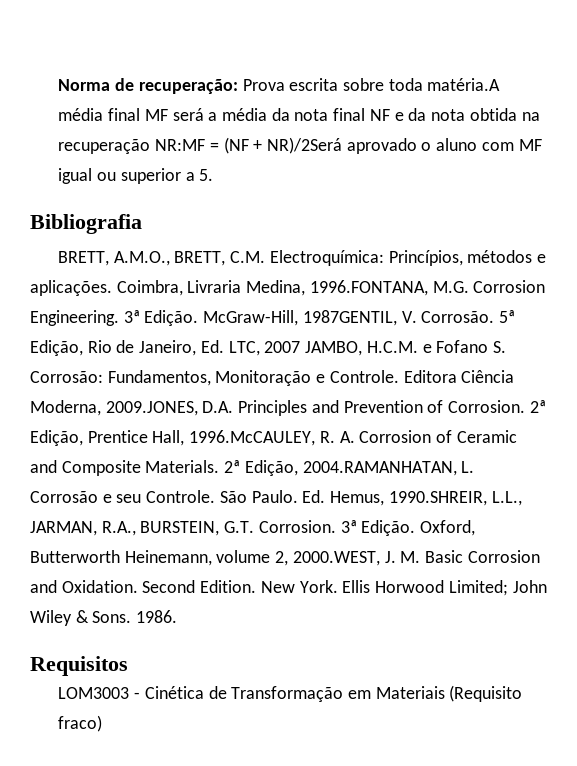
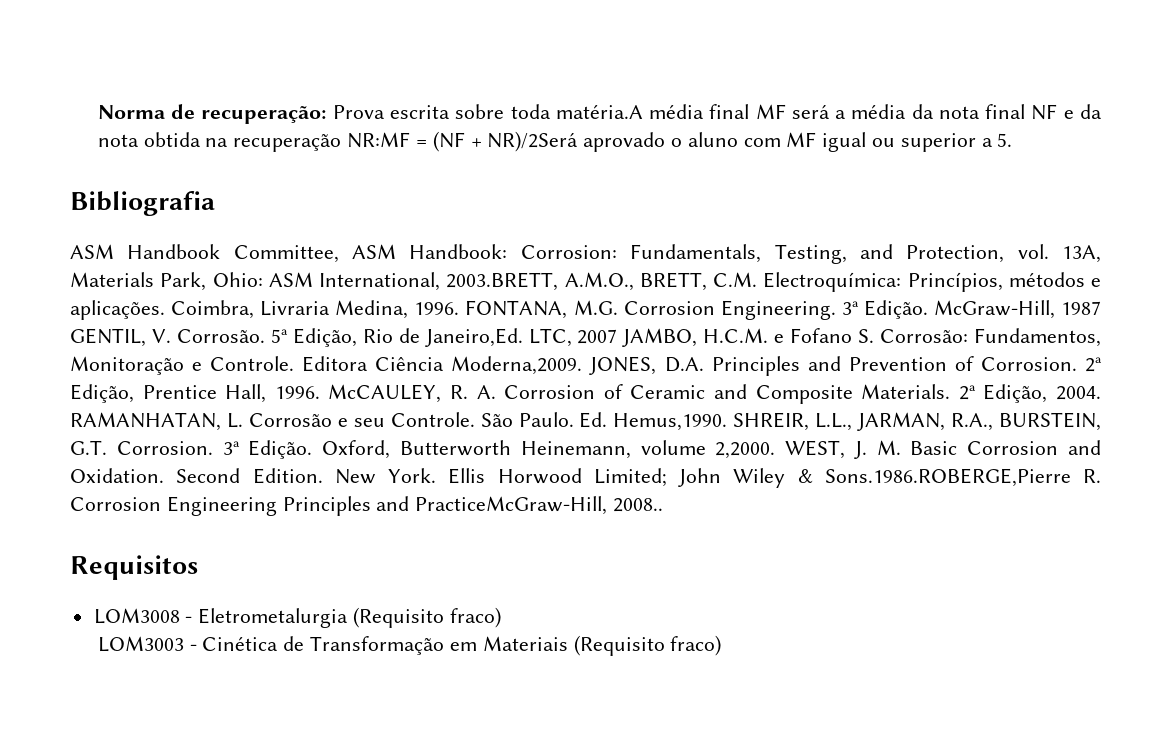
- BRETT, A.M.O., BRETT, C.M. Electroquímica: Princípios, métodos e aplicações.
+ ASM Handbook Committee, ASM Handbook: Corrosion: Fundamentals, Testing, and Protection, vol. 13A, Materials Park, Ohio: ASM International, 2003.BRETT, A.M.O., BRETT, C.M. Electroquímica: Princípios, métodos e aplicações.
- Coimbra, Livraria Medina, 1996.FONTANA, M.G. Corrosion Engineering.
+ Coimbra, Livraria Medina, 1996. FONTANA, M.G. Corrosion Engineering.
- McGraw-Hill, 1987GENTIL, V. Corrosão.
+ McGraw-Hill, 1987 GENTIL, V. Corrosão.
- 5ª Edição, Rio de Janeiro, Ed. LTC, 2007 JAMBO, H.C.M. e Fofano S. Corrosão: Fundamentos, Monitoração e Controle.
+ 5ª Edição, Rio de Janeiro,Ed. LTC, 2007 JAMBO, H.C.M. e Fofano S. Corrosão: Fundamentos, Monitoração e Controle.
- Editora Ciência Moderna, 2009.JONES, D.A. Principles and Prevention of Corrosion.
+ Editora Ciência Moderna,2009. JONES, D.A. Principles and Prevention of Corrosion.
- 2ª Edição, Prentice Hall, 1996.McCAULEY, R. A. Corrosion of Ceramic and Composite Materials.
+ 2ª Edição, Prentice Hall, 1996. McCAULEY, R. A. Corrosion of Ceramic and Composite Materials.
- 2ª Edição, 2004.RAMANHATAN, L. Corrosão e seu Controle.
+ 2ª Edição, 2004. RAMANHATAN, L. Corrosão e seu Controle.
- Ed. Hemus, 1990.SHREIR, L.L., JARMAN, R.A., BURSTEIN, G.T. Corrosion.
+ Ed. Hemus,1990. SHREIR, L.L., JARMAN, R.A., BURSTEIN, G.T. Corrosion.
- Oxford, Butterworth Heinemann, volume 2, 2000.WEST, J. M. Basic Corrosion and Oxidation.
+ Oxford, Butterworth Heinemann, volume 2,2000. WEST, J. M. Basic Corrosion and Oxidation.
- Ellis Horwood Limited; John Wiley & Sons. 1986.
+ Ellis Horwood Limited; John Wiley & Sons.1986.ROBERGE,Pierre R. Corrosion Engineering Principles and PracticeMcGraw-Hill, 2008..
  Requisitos
+ LOM3008 - Eletrometalurgia (Requisito fraco)

